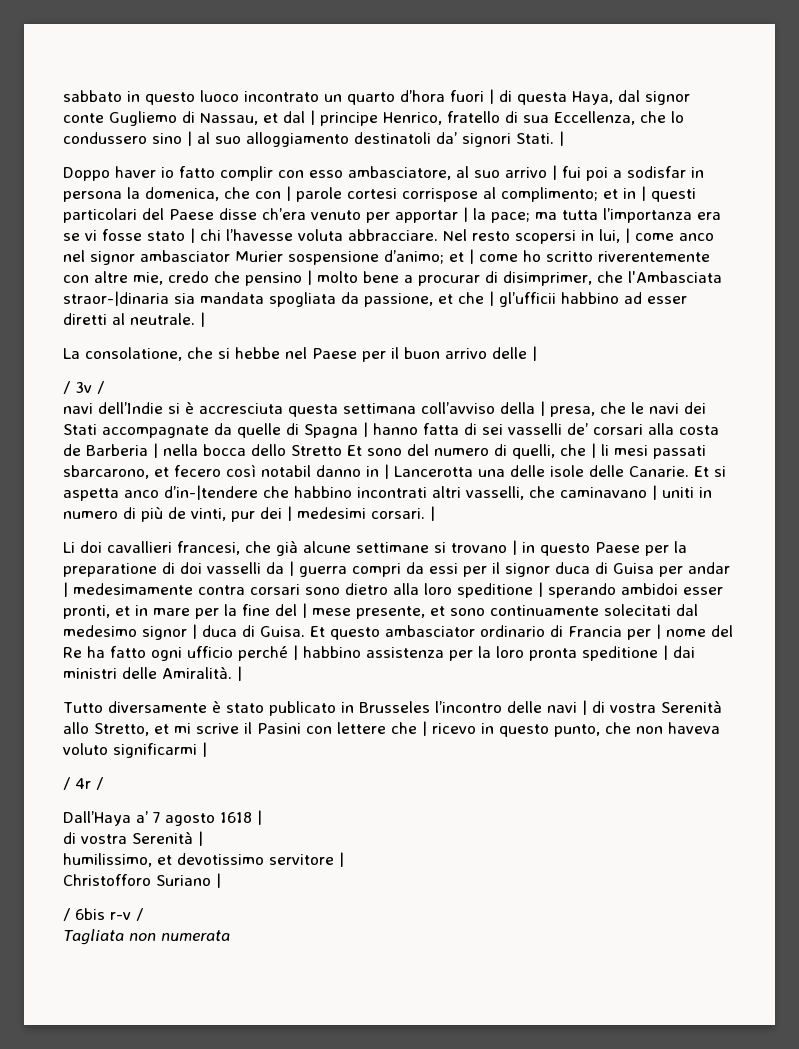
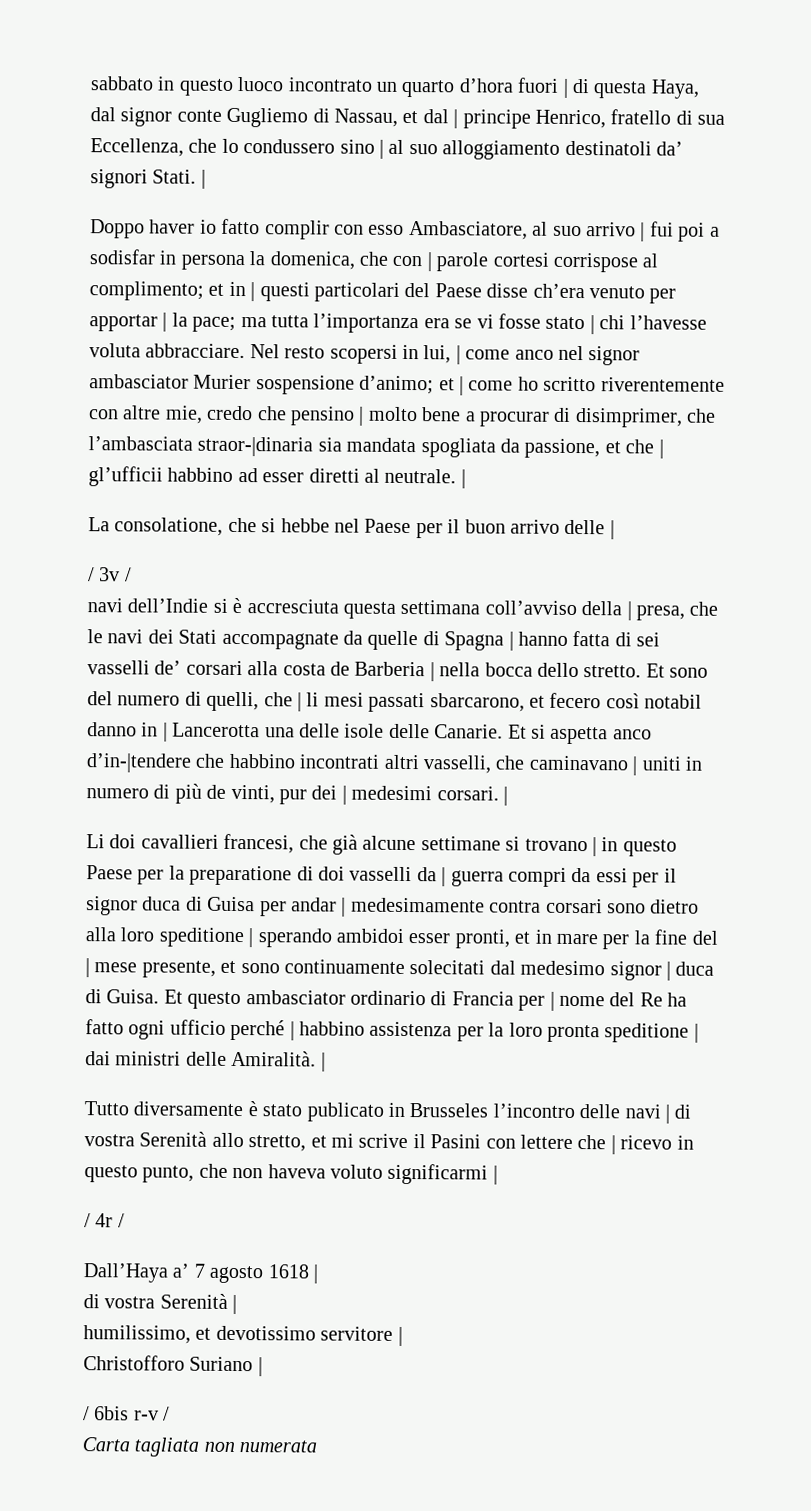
- Doppo haver io fatto complir con esso ambasciatore, al suo arrivo | fui poi a sodisfar in persona la domenica, che con | parole cortesi corrispose al complimento; et in | questi particolari del Paese disse ch’era venuto per apportar | la pace; ma tutta l’importanza era se vi fosse stato | chi l’havesse voluta abbracciare.
+ Doppo haver io fatto complir con esso Ambasciatore, al suo arrivo | fui poi a sodisfar in persona la domenica, che con | parole cortesi corrispose al complimento; et in | questi particolari del Paese disse ch’era venuto per apportar | la pace; ma tutta l’importanza era se vi fosse stato | chi l’havesse voluta abbracciare.
- Nel resto scopersi in lui, | come anco nel signor ambasciator Murier sospensione d’animo; et | come ho scritto riverentemente con altre mie, credo che pensino | molto bene a procurar di disimprimer, che l'Ambasciata straor-|dinaria sia mandata spogliata da passione, et che | gl’ufficii habbino ad esser diretti al neutrale.
+ Nel resto scopersi in lui, | come anco nel signor ambasciator Murier sospensione d’animo; et | come ho scritto riverentemente con altre mie, credo che pensino | molto bene a procurar di disimprimer, che l’ambasciata straor-|dinaria sia mandata spogliata da passione, et che | gl’ufficii habbino ad esser diretti al neutrale.
- navi dell’Indie si è accresciuta questa settimana coll’avviso della | presa, che le navi dei Stati accompagnate da quelle di Spagna | hanno fatta di sei vasselli de’ corsari alla costa de Barberia | nella bocca dello Stretto Et sono del numero di quelli, che | li mesi passati sbarcarono, et fecero così notabil danno in | Lancerotta una delle isole delle Canarie.
+ navi dell’Indie si è accresciuta questa settimana coll’avviso della | presa, che le navi dei Stati accompagnate da quelle di Spagna | hanno fatta di sei vasselli de’ corsari alla costa de Barberia | nella bocca dello stretto. Et sono del numero di quelli, che | li mesi passati sbarcarono, et fecero così notabil danno in | Lancerotta una delle isole delle Canarie.
- Tutto diversamente è stato publicato in Brusseles l’incontro delle navi | di vostra Serenità allo Stretto, et mi scrive il Pasini con lettere che | ricevo in questo punto, che non haveva voluto significarmi |
+ Tutto diversamente è stato publicato in Brusseles l’incontro delle navi | di vostra Serenità allo stretto, et mi scrive il Pasini con lettere che | ricevo in questo punto, che non haveva voluto significarmi |
- Tagliata non numerata
+ Carta tagliata non numerata

